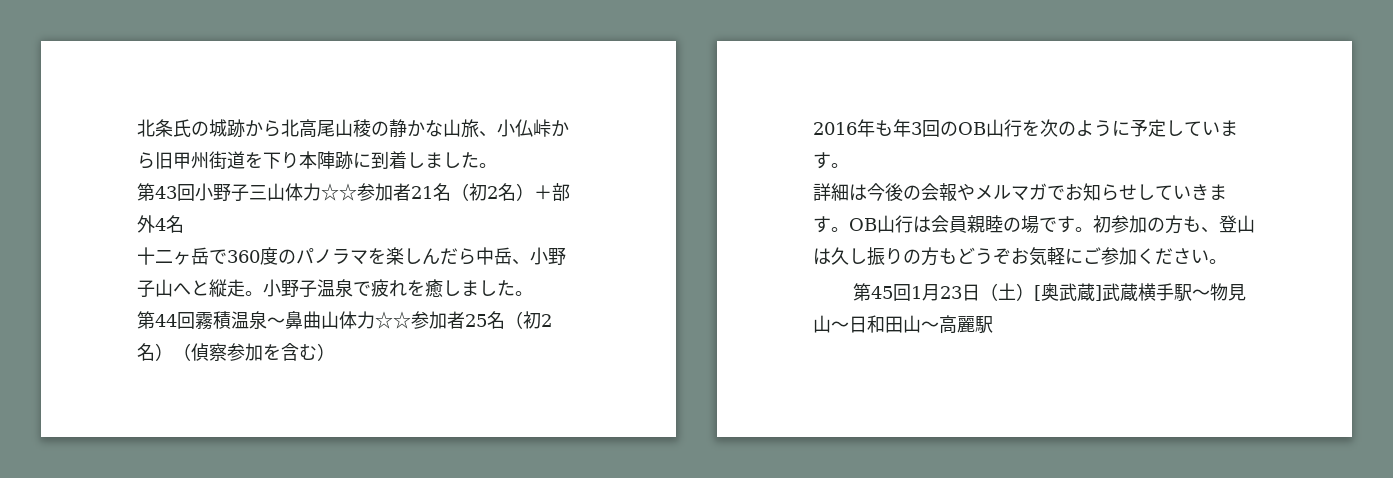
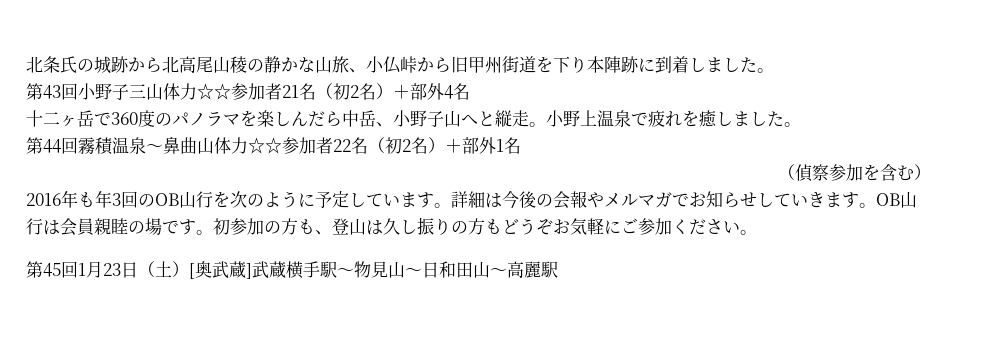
- 小野子温泉で疲れを癒しました。
+ 小野上温泉で疲れを癒しました。
- 第44回霧積温泉～鼻曲山体力☆☆参加者25名（初2名）（偵察参加を含む）
+ 第44回霧積温泉～鼻曲山体力☆☆参加者22名（初2名）＋部外1名
+ （偵察参加を含む）
- 2016年も年3回のOB山行を次のように予定しています。
- 詳細は今後の会報やメルマガでお知らせしていきます。
+ 2016年も年3回のOB山行を次のように予定しています。詳細は今後の会報やメルマガでお知らせしていきます。

